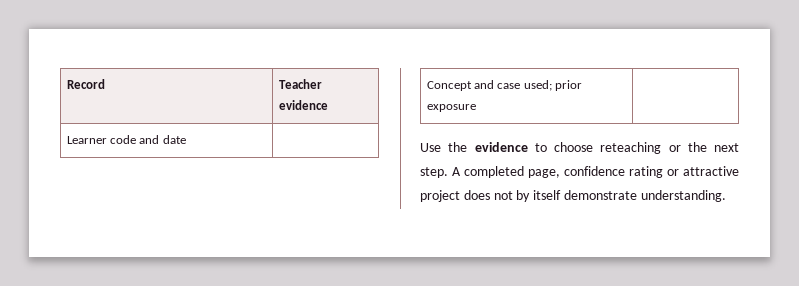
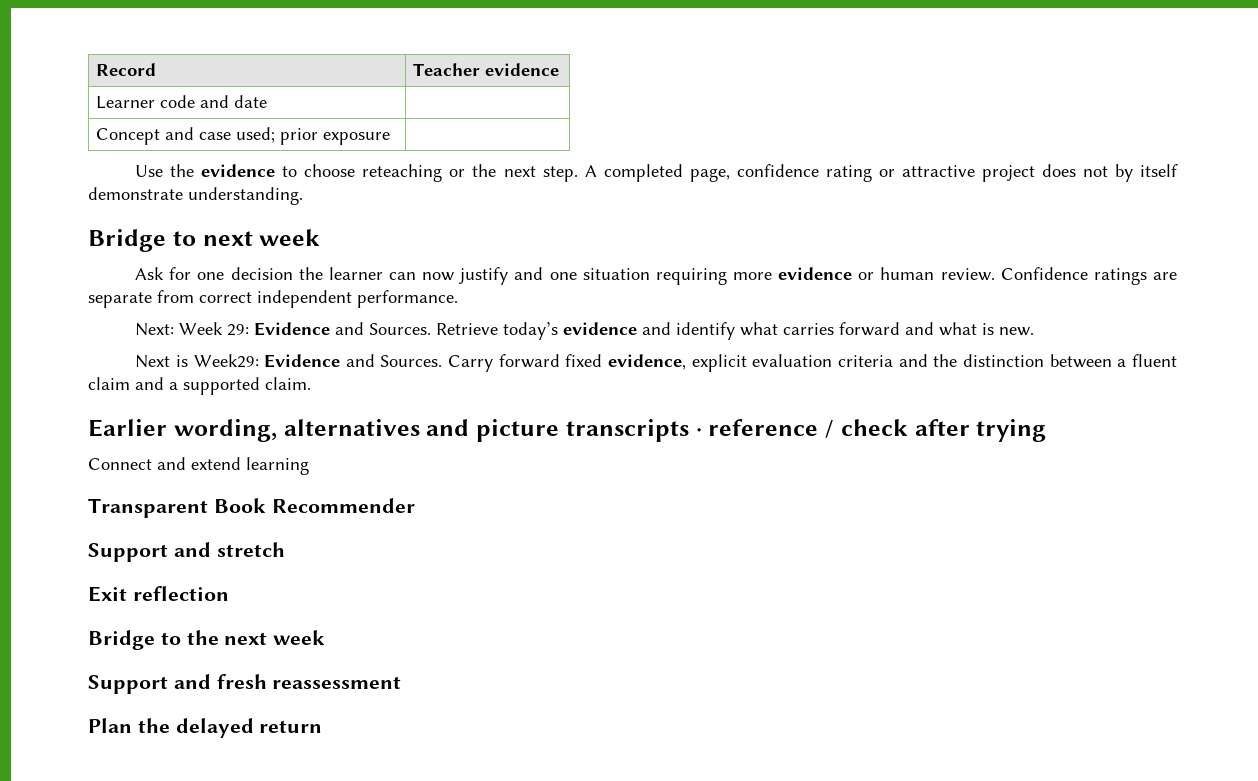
+ Bridge to next week
+ Ask for one decision the learner can now justify and one situation requiring more evidence or human review. Confidence ratings are separate from correct independent performance.
+ Next: Week 29: Evidence and Sources. Retrieve today’s evidence and identify what carries forward and what is new.
+ Next is Week29: Evidence and Sources. Carry forward fixed evidence, explicit evaluation criteria and the distinction between a fluent claim and a supported claim.
+ Earlier wording, alternatives and picture transcripts · reference / check after trying
+ Connect and extend learning
+ Transparent Book Recommender
+ Support and stretch
+ Exit reflection
+ Bridge to the next week
+ Support and fresh reassessment
+ Plan the delayed return

